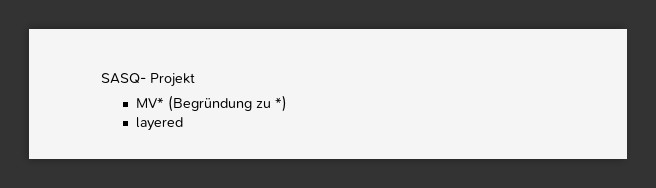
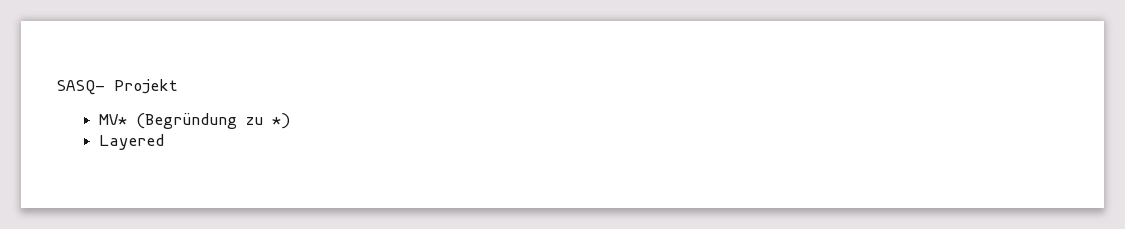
- layered
+ Layered

